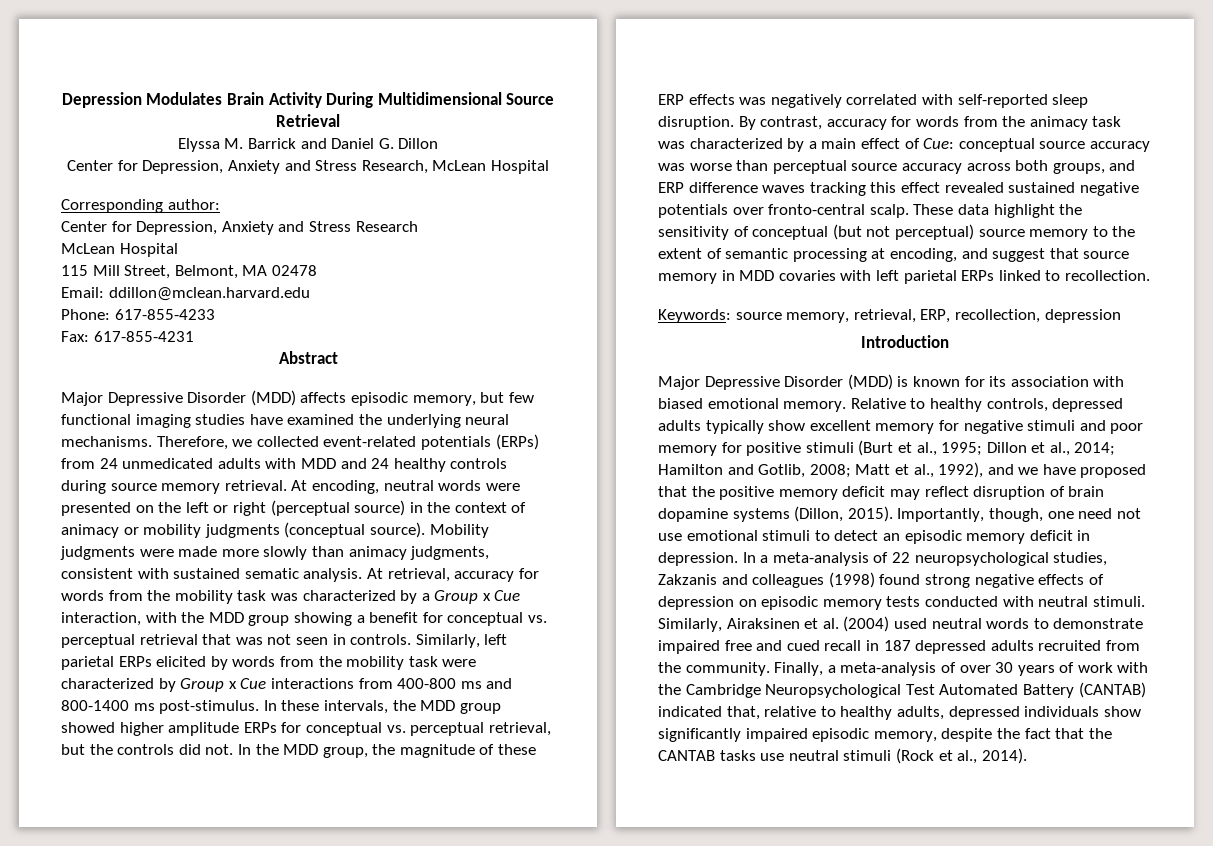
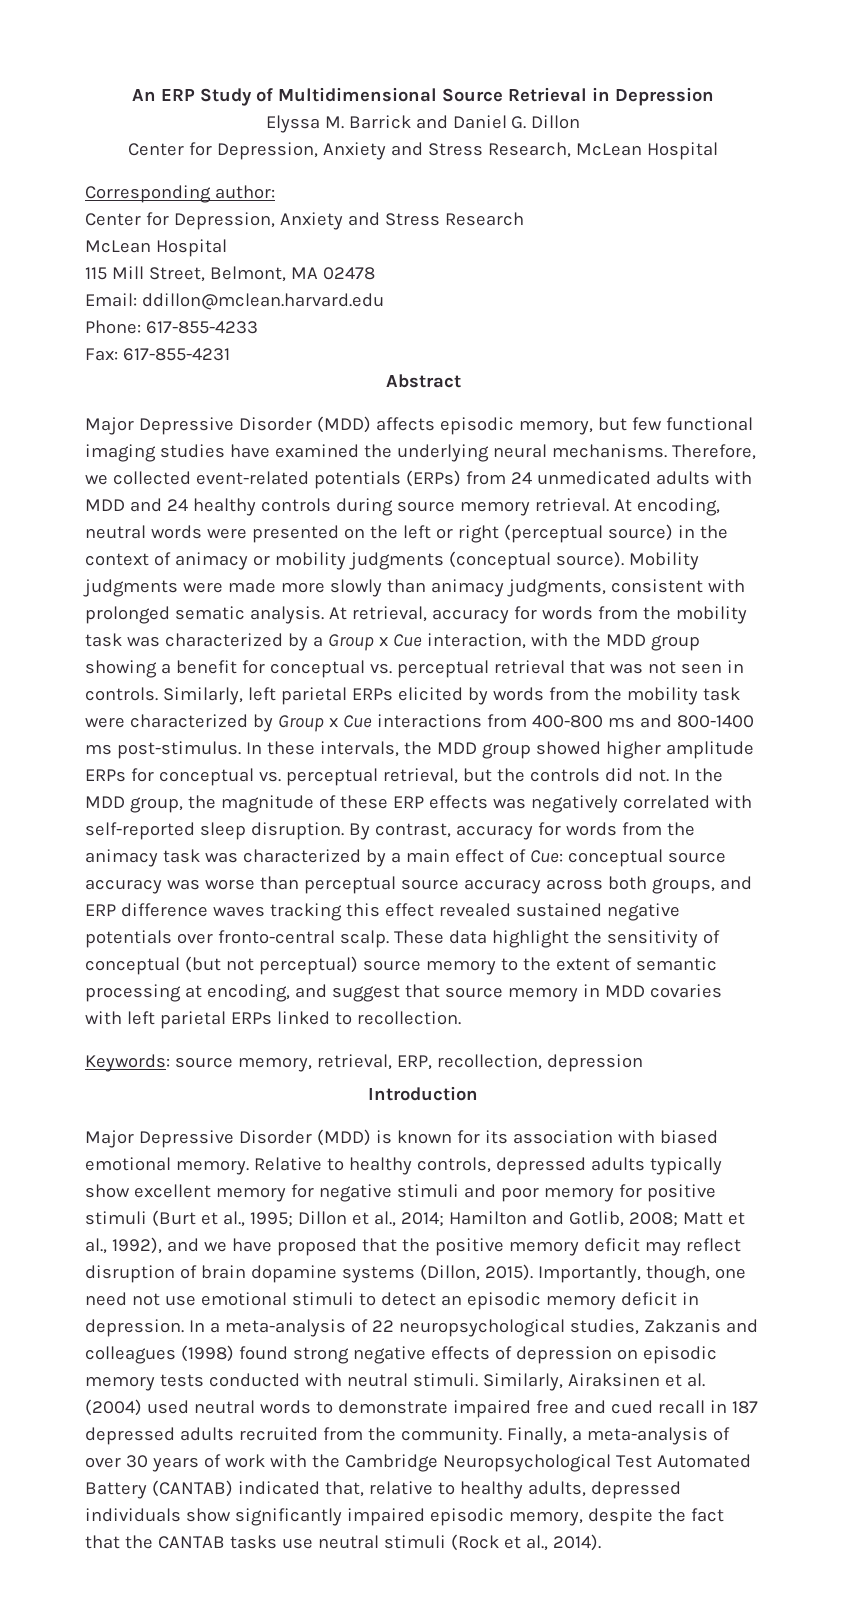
- Depression Modulates Brain Activity During Multidimensional Source Retrieval
+ An ERP Study of Multidimensional Source Retrieval in Depression
- Mobility judgments were made more slowly than animacy judgments, consistent with sustained sematic analysis.
+ Mobility judgments were made more slowly than animacy judgments, consistent with prolonged sematic analysis.

